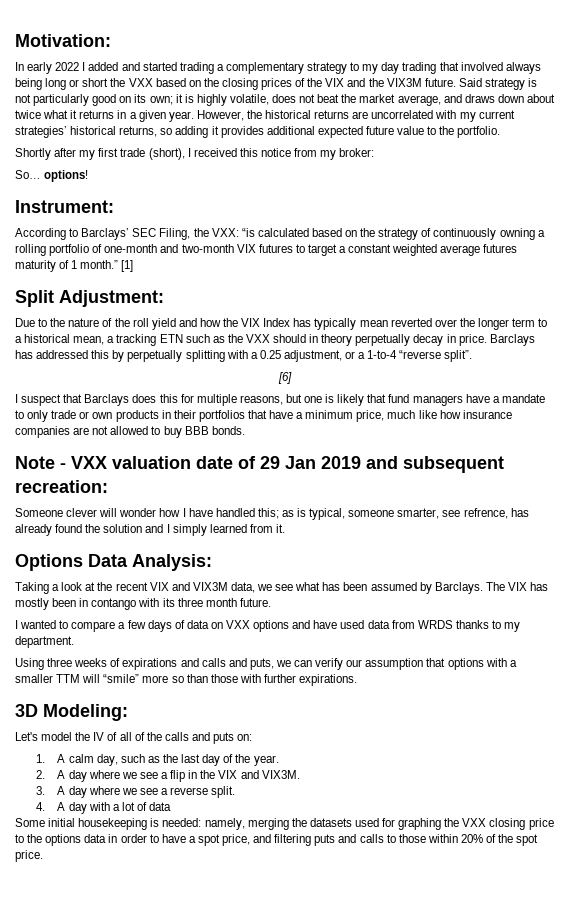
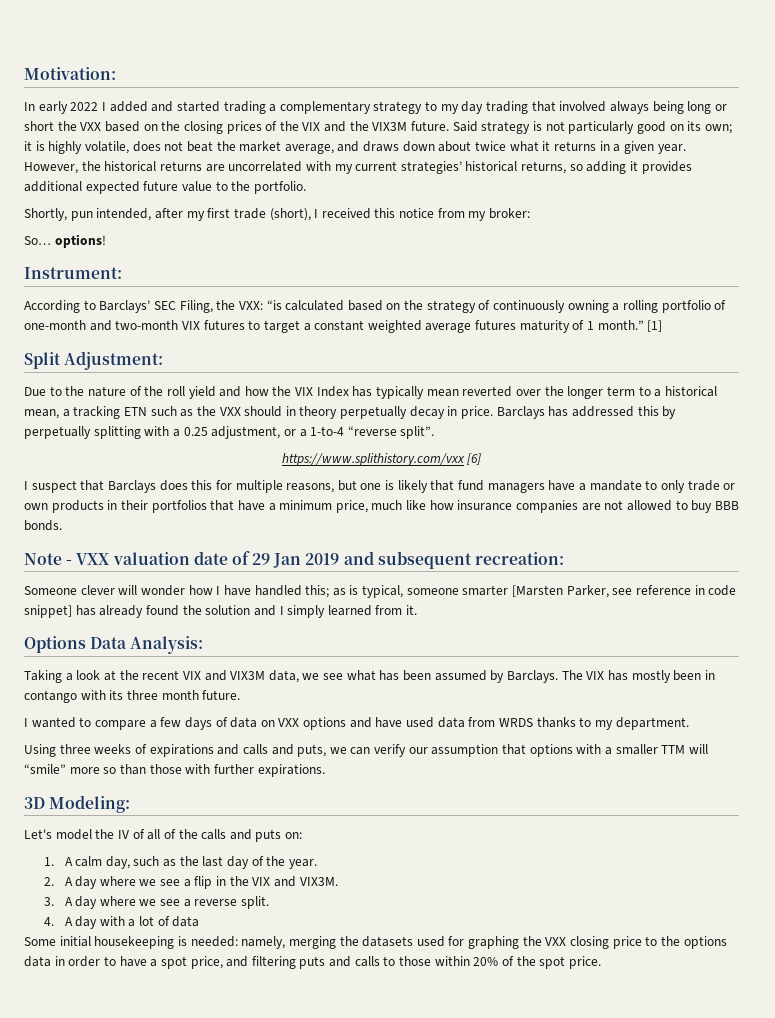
- Shortly after my first trade (short), I received this notice from my broker:
+ Shortly, pun intended, after my first trade (short), I received this notice from my broker:
- [6]
+ https://www.splithistory.com/vxx [6]
- Someone clever will wonder how I have handled this; as is typical, someone smarter, see refrence, has already found the solution and I simply learned from it.
+ Someone clever will wonder how I have handled this; as is typical, someone smarter [Marsten Parker, see reference in code snippet] has already found the solution and I simply learned from it.

